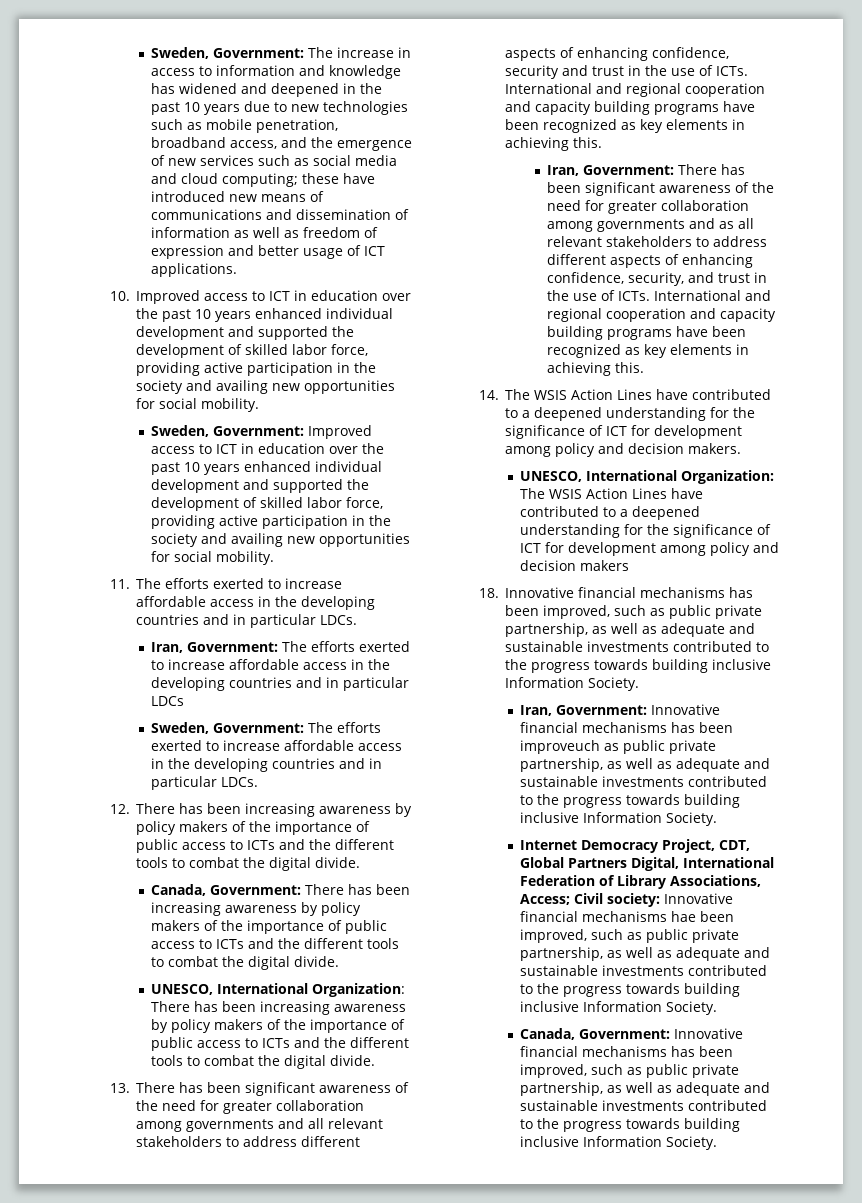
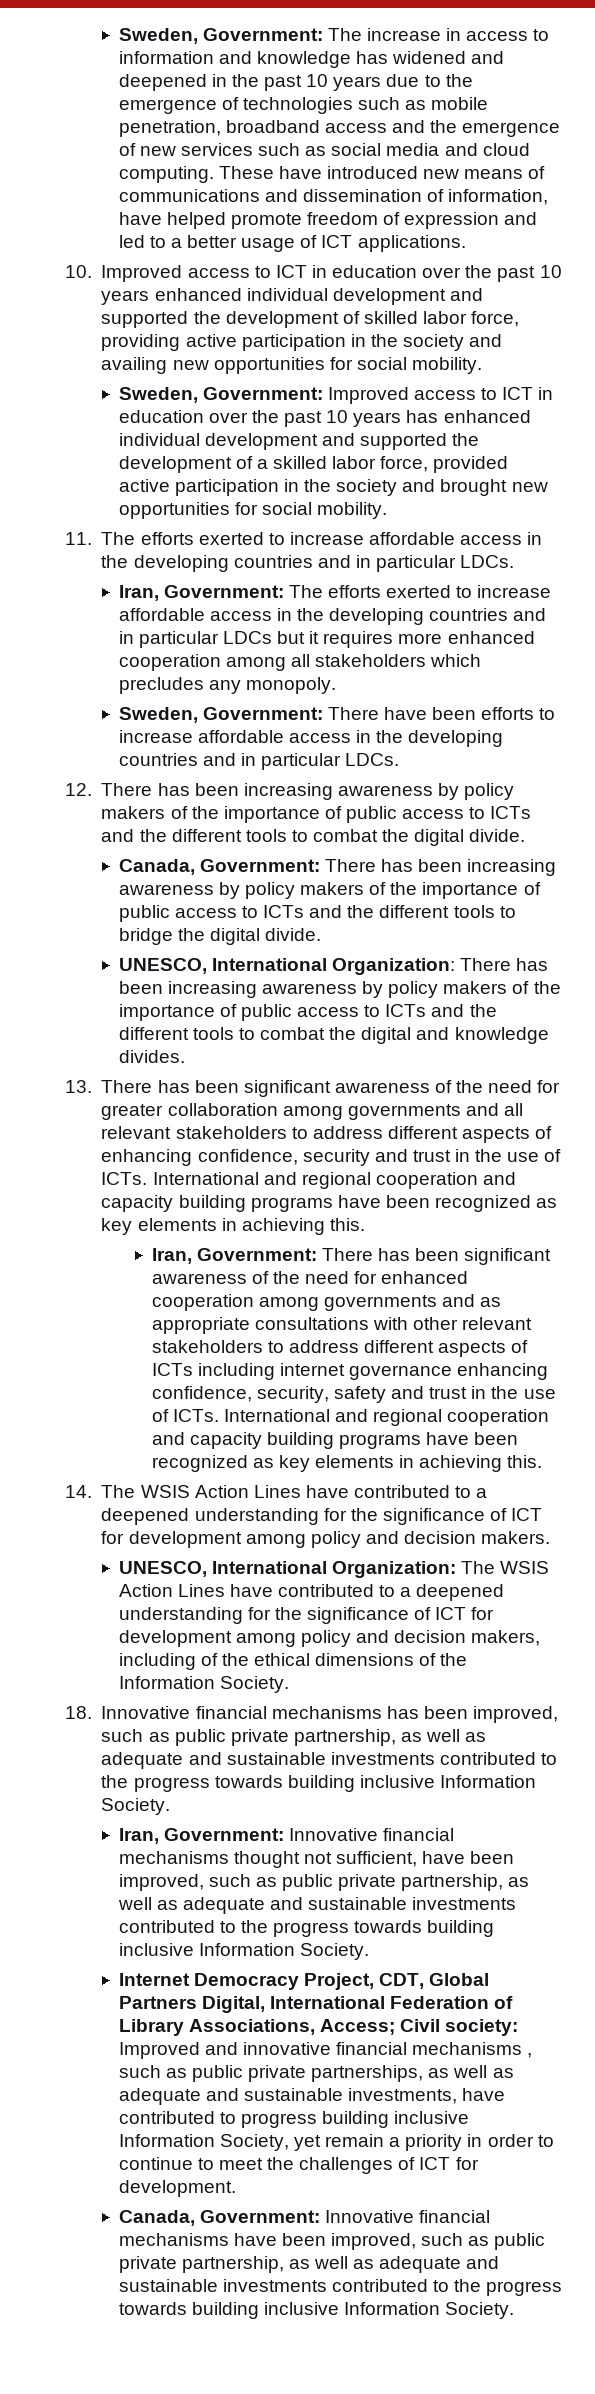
- Sweden, Government: The increase in access to information and knowledge has widened and deepened in the past 10 years due to new technologies such as mobile penetration, broadband access, and the emergence of new services such as social media and cloud computing; these have introduced new means of communications and dissemination of information as well as freedom of expression and better usage of ICT applications.
+ Sweden, Government: The increase in access to information and knowledge has widened and deepened in the past 10 years due to the emergence of technologies such as mobile penetration, broadband access and the emergence of new services such as social media and cloud computing. These have introduced new means of communications and dissemination of information, have helped promote freedom of expression and led to a better usage of ICT applications.
- Sweden, Government: Improved access to ICT in education over the past 10 years enhanced individual development and supported the development of skilled labor force, providing active participation in the society and availing new opportunities for social mobility.
+ Sweden, Government: Improved access to ICT in education over the past 10 years has enhanced individual development and supported the development of a skilled labor force, provided active participation in the society and brought new opportunities for social mobility.
- Iran, Government: The efforts exerted to increase affordable access in the developing countries and in particular LDCs
- Sweden, Government: The efforts exerted to increase affordable access in the developing countries and in particular LDCs.
+ Iran, Government: The efforts exerted to increase affordable access in the developing countries and in particular LDCs but it requires more enhanced cooperation among all stakeholders which precludes any monopoly.
+ Sweden, Government: There have been efforts to increase affordable access in the developing countries and in particular LDCs.
- Canada, Government: There has been increasing awareness by policy makers of the importance of public access to ICTs and the different tools to combat the digital divide.
+ Canada, Government: There has been increasing awareness by policy makers of the importance of public access to ICTs and the different tools to bridge the digital divide.
- UNESCO, International Organization: There has been increasing awareness by policy makers of the importance of public access to ICTs and the different tools to combat the digital divide.
+ UNESCO, International Organization: There has been increasing awareness by policy makers of the importance of public access to ICTs and the different tools to combat the digital and knowledge divides.
- Iran, Government: There has been significant awareness of the need for greater collaboration among governments and as all relevant stakeholders to address different aspects of enhancing confidence, security, and trust in the use of ICTs.
+ Iran, Government: There has been significant awareness of the need for enhanced cooperation among governments and as appropriate consultations with other relevant stakeholders to address different aspects of ICTs including internet governance enhancing confidence, security, safety and trust in the use of ICTs.
- UNESCO, International Organization: The WSIS Action Lines have contributed to a deepened understanding for the significance of ICT for development among policy and decision makers
+ UNESCO, International Organization: The WSIS Action Lines have contributed to a deepened understanding for the significance of ICT for development among policy and decision makers, including of the ethical dimensions of the Information Society.
- Iran, Government: Innovative financial mechanisms has been improveuch as public private partnership, as well as adequate and sustainable investments contributed to the progress towards building inclusive Information Society.
+ Iran, Government: Innovative financial mechanisms thought not sufficient, have been improved, such as public private partnership, as well as adequate and sustainable investments contributed to the progress towards building inclusive Information Society.
- Internet Democracy Project, CDT, Global Partners Digital, International Federation of Library Associations, Access; Civil society: Innovative financial mechanisms hae been improved, such as public private partnership, as well as adequate and sustainable investments contributed to the progress towards building inclusive Information Society.
+ Internet Democracy Project, CDT, Global Partners Digital, International Federation of Library Associations, Access; Civil society: Improved and innovative financial mechanisms , such as public private partnerships, as well as adequate and sustainable investments, have contributed to progress building inclusive Information Society, yet remain a priority in order to continue to meet the challenges of ICT for development.
+ Canada, Government: Innovative financial mechanisms have been improved, such as public private partnership, as well as adequate and sustainable investments contributed to the progress towards building inclusive Information Society.
- Canada, Government: Innovative financial mechanisms has been improved, such as public private partnership, as well as adequate and sustainable investments contributed to the progress towards building inclusive Information Society.

